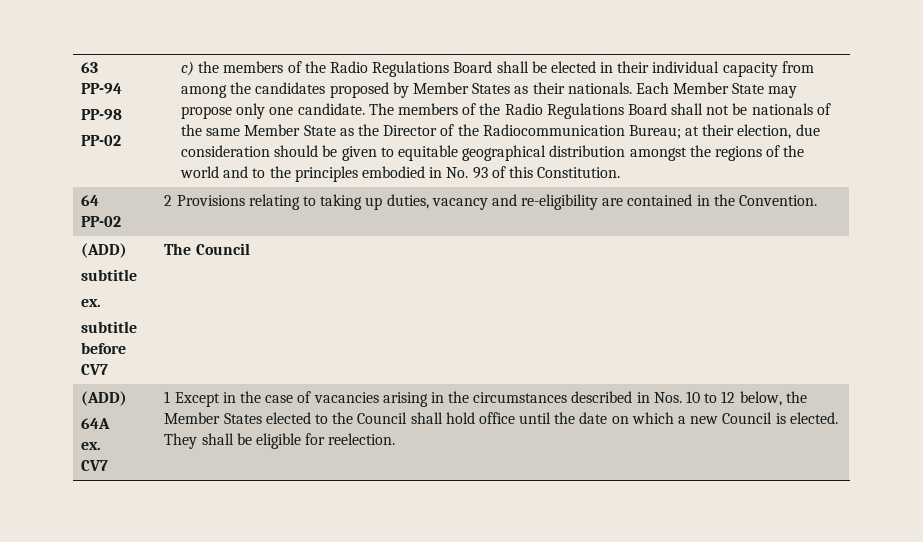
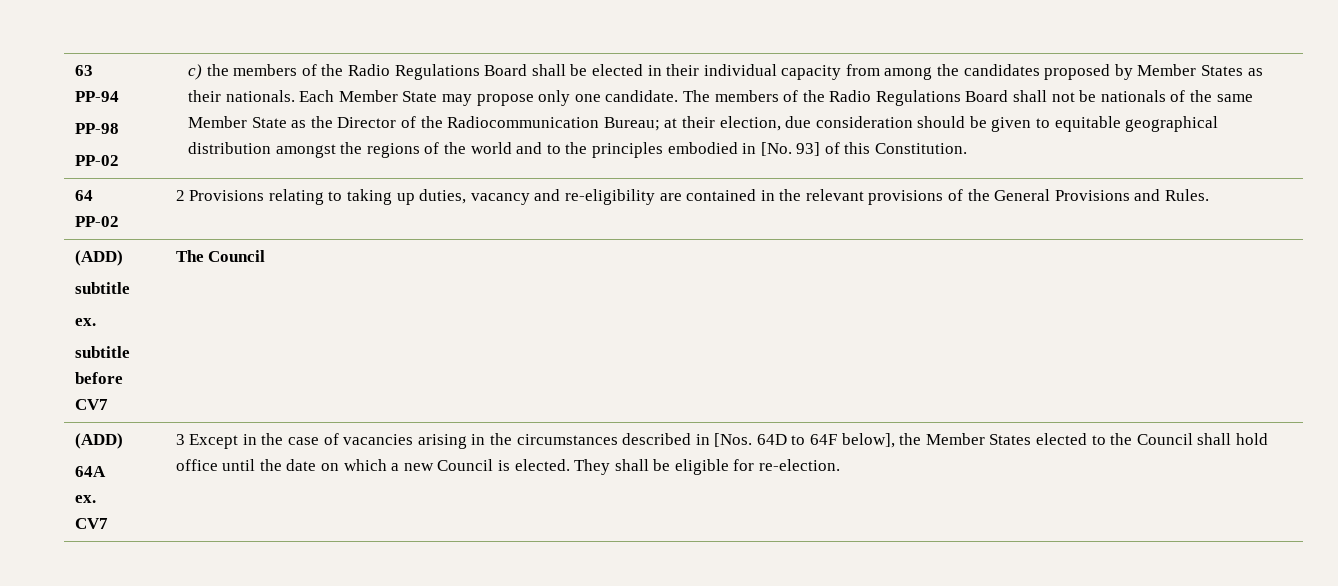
- The members of the Radio Regulations Board shall not be nationals of the same Member State as the Director of the Radiocommunication Bureau; at their election, due consideration should be given to equitable geographical distribution amongst the regions of the world and to the principles embodied in No. 93 of this Constitution.
+ The members of the Radio Regulations Board shall not be nationals of the same Member State as the Director of the Radiocommunication Bureau; at their election, due consideration should be given to equitable geographical distribution amongst the regions of the world and to the principles embodied in [No. 93] of this Constitution.
  64
- PP-02 | 2 Provisions relating to taking up duties, vacancy and re-eligibility are contained in the Convention.
+ PP-02 | 2 Provisions relating to taking up duties, vacancy and re-eligibility are contained in the relevant provisions of the General Provisions and Rules.
- 1 Except in the case of vacancies arising in the circumstances described in Nos. 10 to 12 below, the Member States elected to the Council shall hold office until the date on which a new Council is elected.
+ 3 Except in the case of vacancies arising in the circumstances described in [Nos. 64D to 64F below], the Member States elected to the Council shall hold office until the date on which a new Council is elected.
- They shall be eligible for reelection.
+ They shall be eligible for re-election.

